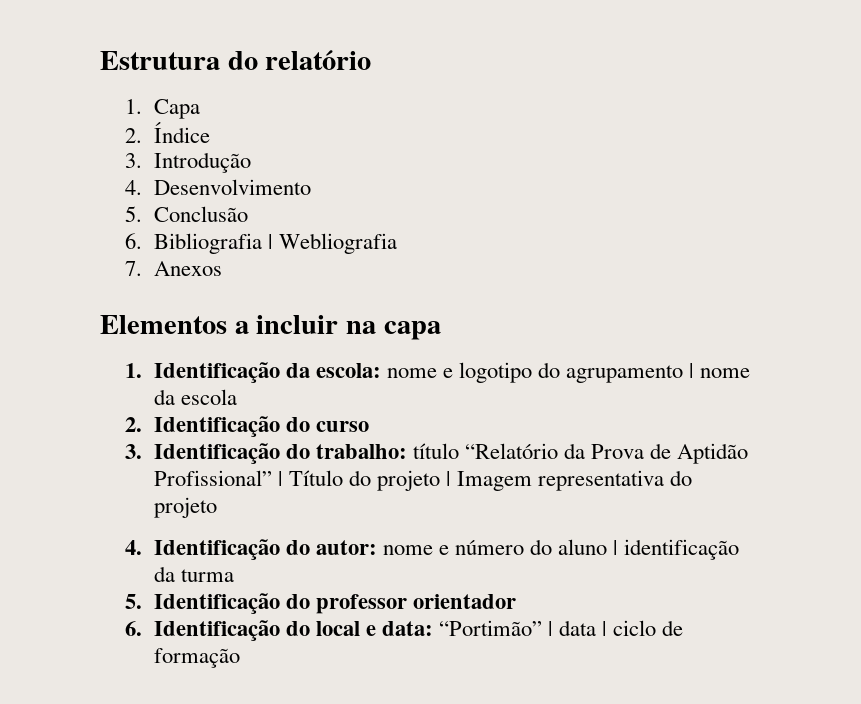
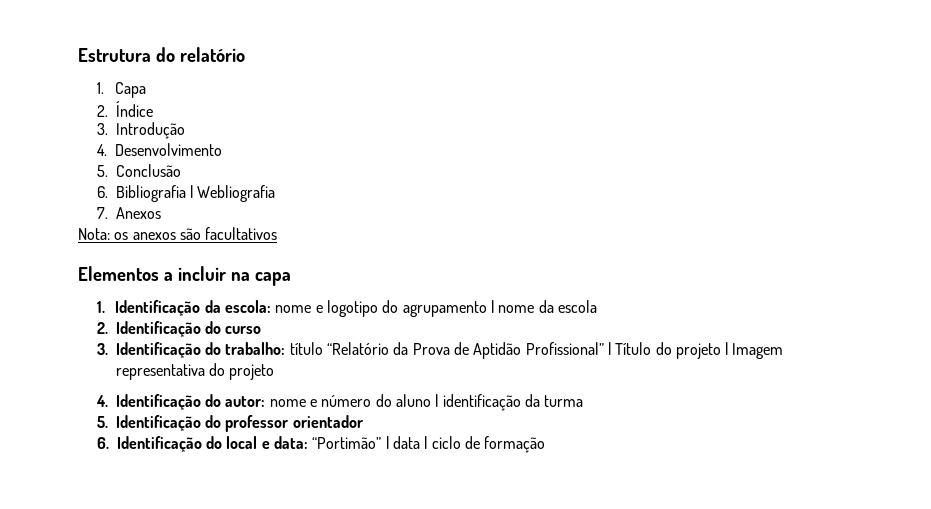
+ Nota: os anexos são facultativos

